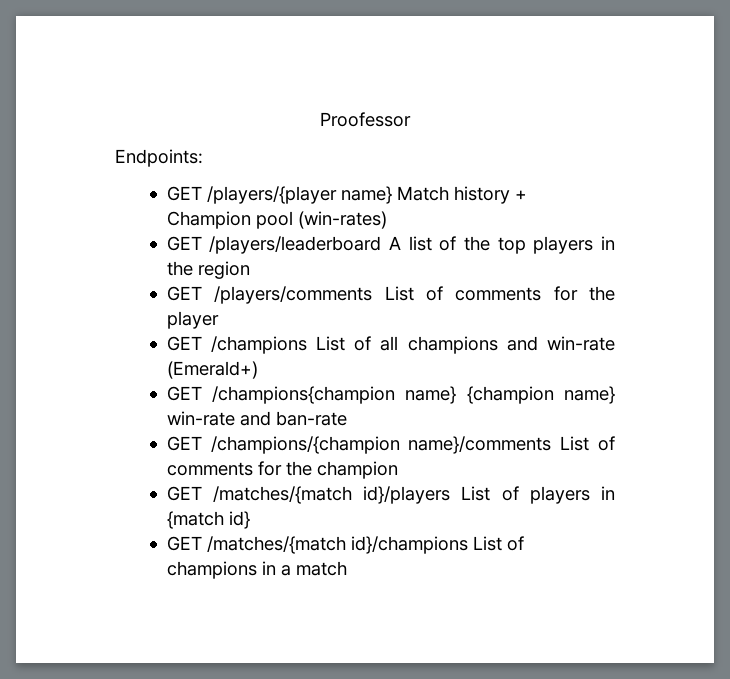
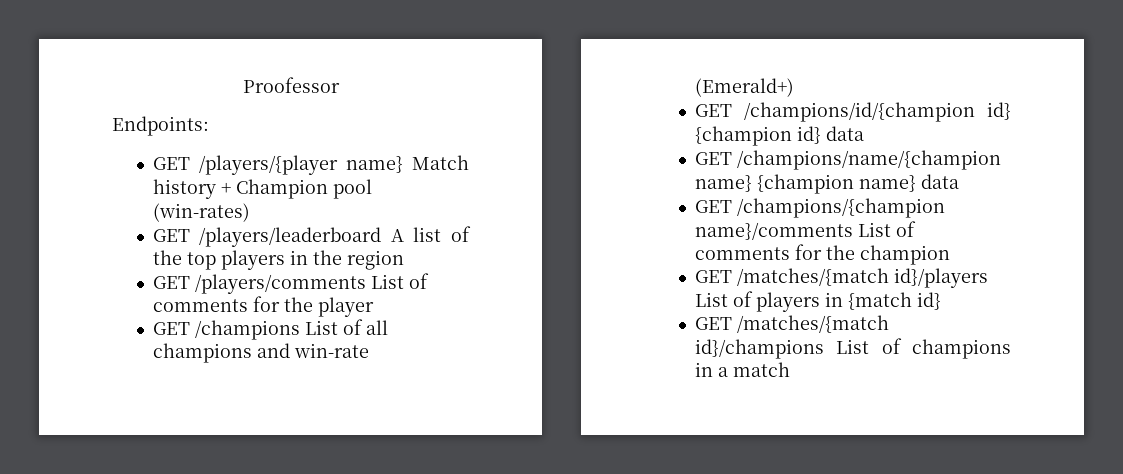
- GET /champions{champion name} {champion name} win-rate and ban-rate
+ GET /champions/id/{champion id} {champion id} data
+ GET /champions/name/{champion name} {champion name} data

